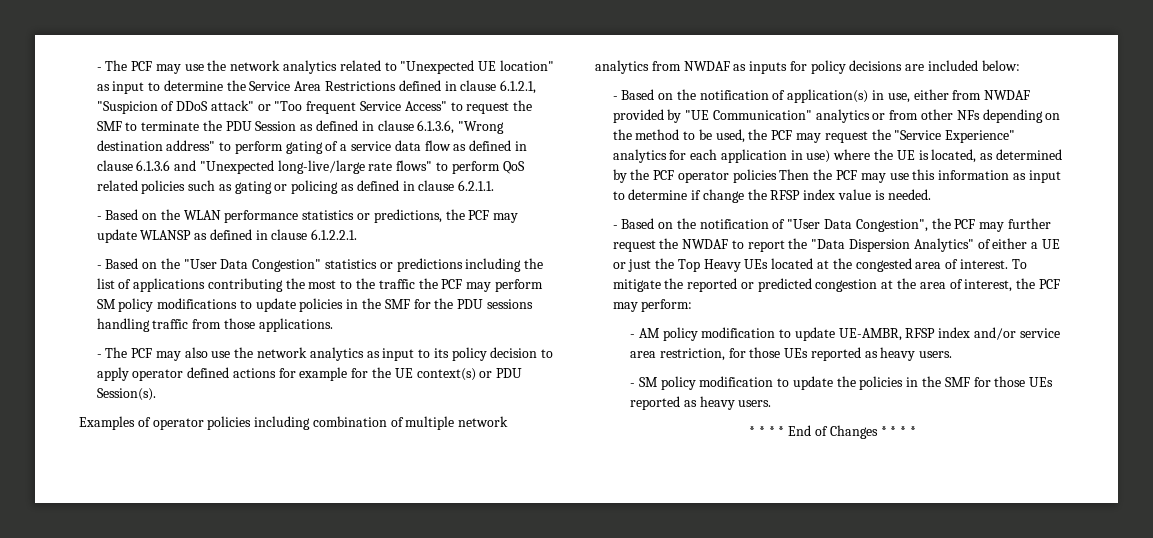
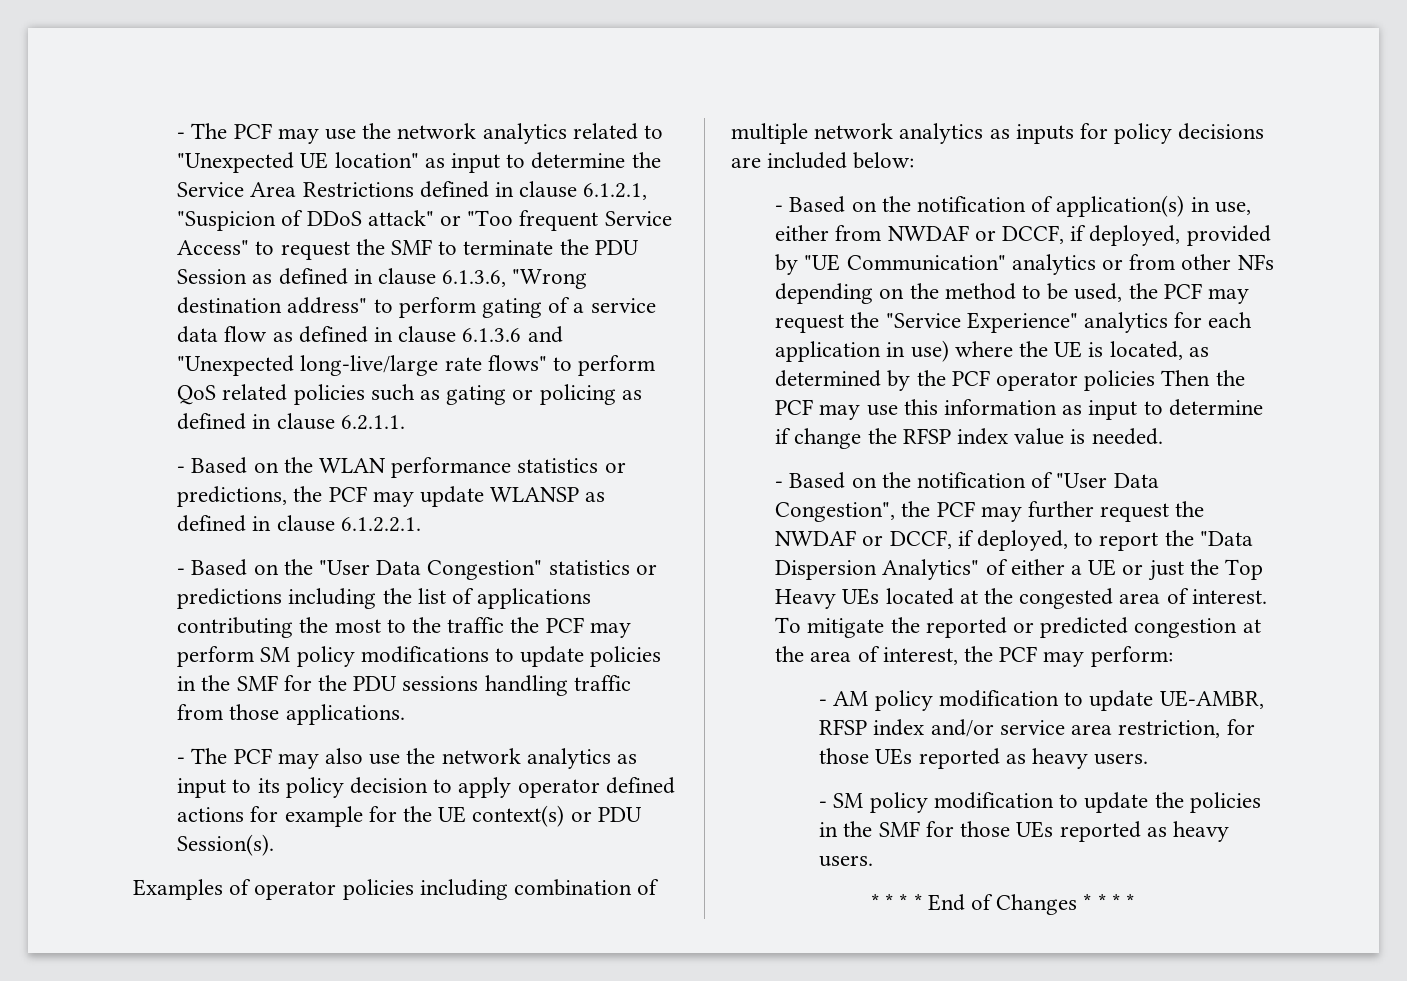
- Examples of operator policies including combination of multiple network analytics from NWDAF as inputs for policy decisions are included below:
+ Examples of operator policies including combination of multiple network analytics as inputs for policy decisions are included below:
- - Based on the notification of application(s) in use, either from NWDAF provided by "UE Communication" analytics or from other NFs depending on the method to be used, the PCF may request the "Service Experience" analytics for each application in use) where the UE is located, as determined by the PCF operator policies Then the PCF may use this information as input to determine if change the RFSP index value is needed.
+ - Based on the notification of application(s) in use, either from NWDAF or DCCF, if deployed, provided by "UE Communication" analytics or from other NFs depending on the method to be used, the PCF may request the "Service Experience" analytics for each application in use) where the UE is located, as determined by the PCF operator policies Then the PCF may use this information as input to determine if change the RFSP index value is needed.
- - Based on the notification of "User Data Congestion", the PCF may further request the NWDAF to report the "Data Dispersion Analytics" of either a UE or just the Top Heavy UEs located at the congested area of interest.
+ - Based on the notification of "User Data Congestion", the PCF may further request the NWDAF or DCCF, if deployed, to report the "Data Dispersion Analytics" of either a UE or just the Top Heavy UEs located at the congested area of interest.

